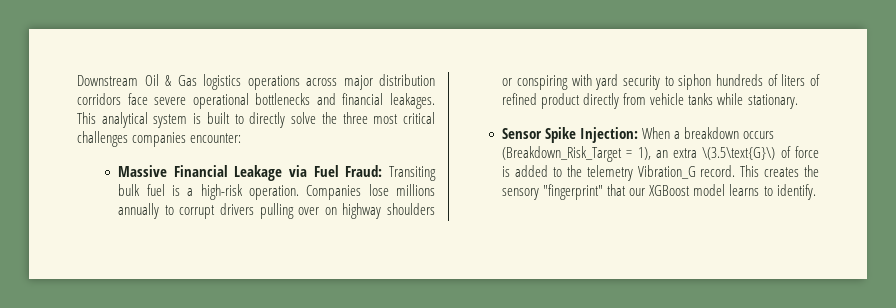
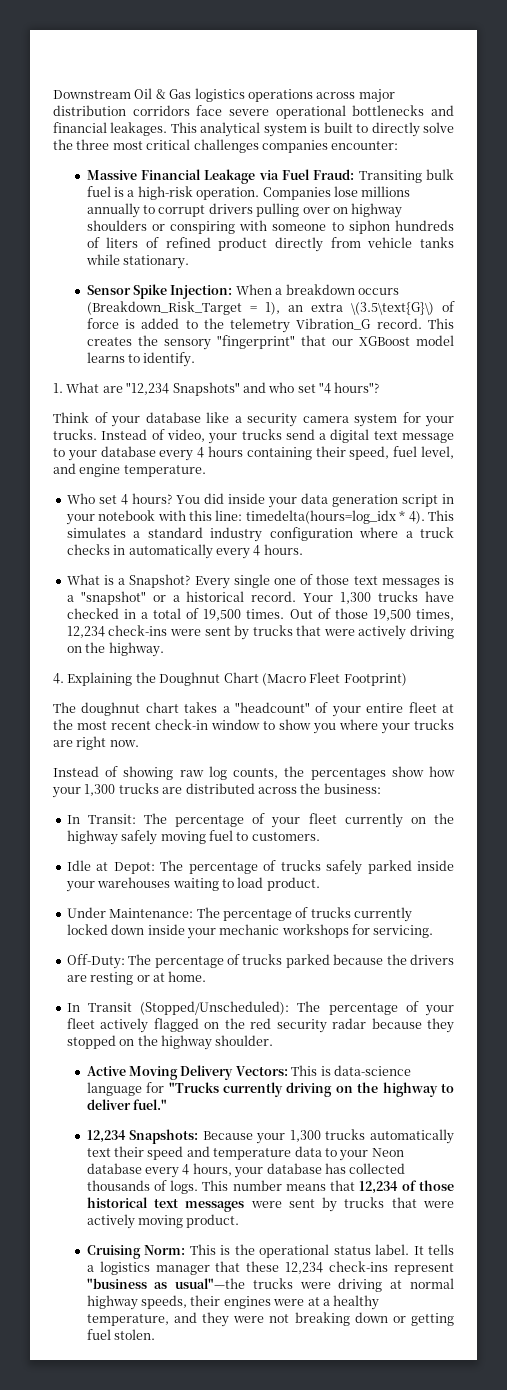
- Companies lose millions annually to corrupt drivers pulling over on highway shoulders or conspiring with yard security to siphon hundreds of liters of refined product directly from vehicle tanks while stationary.
+ Companies lose millions annually to corrupt drivers pulling over on highway shoulders or conspiring with someone to siphon hundreds of liters of refined product directly from vehicle tanks while stationary.
+ 1. What are "12,234 Snapshots" and who set "4 hours"?
+ Think of your database like a security camera system for your trucks. Instead of video, your trucks send a digital text message to your database every 4 hours containing their speed, fuel level, and engine temperature.
+ Who set 4 hours? You did inside your data generation script in your notebook with this line: timedelta(hours=log_idx * 4). This simulates a standard industry configuration where a truck checks in automatically every 4 hours.
+ What is a Snapshot? Every single one of those text messages is a "snapshot" or a historical record. Your 1,300 trucks have checked in a total of 19,500 times. Out of those 19,500 times, 12,234 check-ins were sent by trucks that were actively driving on the highway.
+ 4. Explaining the Doughnut Chart (Macro Fleet Footprint)
+ The doughnut chart takes a "headcount" of your entire fleet at the most recent check-in window to show you where your trucks are right now.
+ Instead of showing raw log counts, the percentages show how your 1,300 trucks are distributed across the business:
+ In Transit: The percentage of your fleet currently on the highway safely moving fuel to customers.
+ Idle at Depot: The percentage of trucks safely parked inside your warehouses waiting to load product.
+ Under Maintenance: The percentage of trucks currently locked down inside your mechanic workshops for servicing.
+ Off-Duty: The percentage of trucks parked because the drivers are resting or at home.
+ In Transit (Stopped/Unscheduled): The percentage of your fleet actively flagged on the red security radar because they stopped on the highway shoulder.
+ Active Moving Delivery Vectors: This is data-science language for "Trucks currently driving on the highway to deliver fuel."
+ 12,234 Snapshots: Because your 1,300 trucks automatically text their speed and temperature data to your Neon database every 4 hours, your database has collected thousands of logs. This number means that 12,234 of those historical text messages were sent by trucks that were actively moving product.
+ Cruising Norm: This is the operational status label. It tells a logistics manager that these 12,234 check-ins represent "business as usual"—the trucks were driving at normal highway speeds, their engines were at a healthy temperature, and they were not breaking down or getting fuel stolen.

